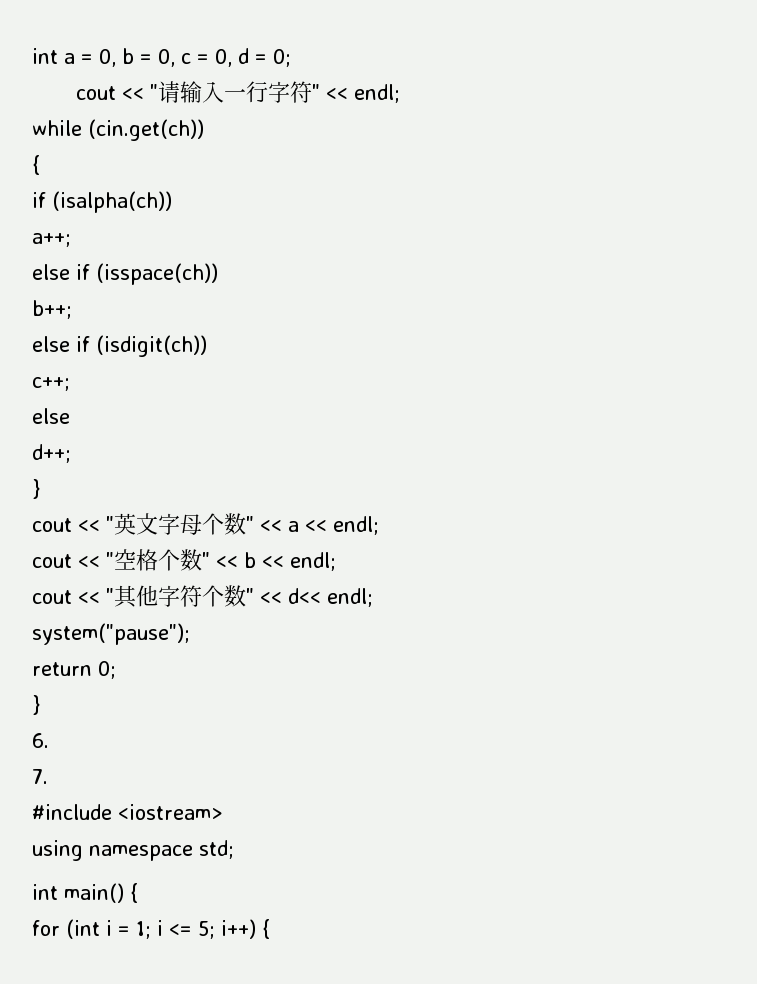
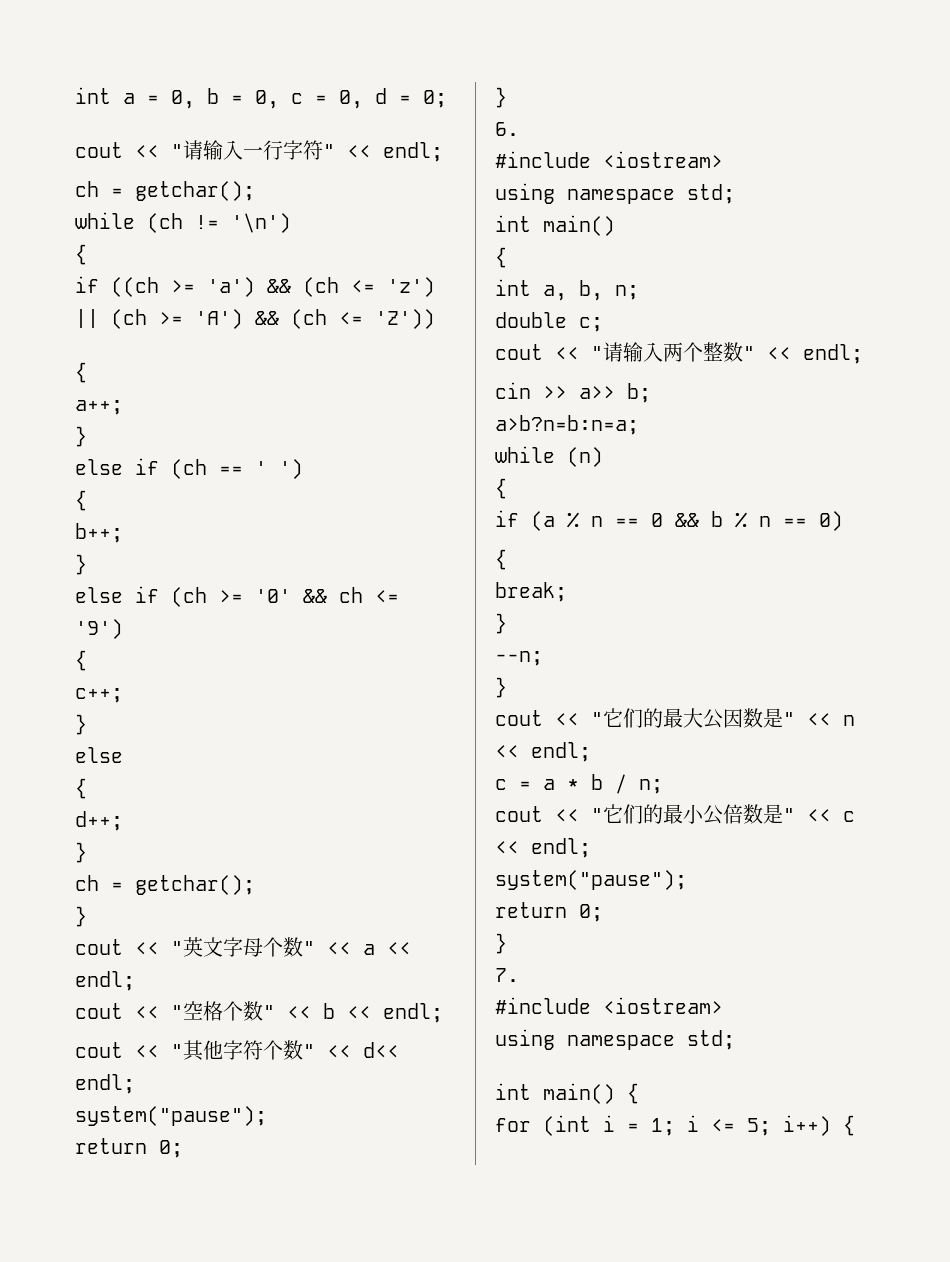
  cout << "请输入一行字符" << endl;
- while (cin.get(ch))
+ ch = getchar();
+ while (ch != '\n')
  {
- if (isalpha(ch))
+ if ((ch >= 'a') && (ch <= 'z') || (ch >= 'A') && (ch <= 'Z'))
+ {
  a++;
- else if (isspace(ch))
+ }
+ else if (ch == ' ')
+ {
  b++;
- else if (isdigit(ch))
+ }
+ else if (ch >= '0' && ch <= '9')
+ {
  c++;
+ }
  else
+ {
  d++;
+ }
+ ch = getchar();
  6.
+ #include <iostream>
+ using namespace std;
+ int main()
+ {
+ int a, b, n;
+ double c;
+ cout << "请输入两个整数" << endl;
+ cin >> a>> b;
+ a>b?n=b:n=a;
+ while (n)
+ {
+ if (a % n == 0 && b % n == 0)
+ {
+ break;
+ }
+ --n;
+ }
+ cout << "它们的最大公因数是" << n << endl;
+ c = a * b / n;
+ cout << "它们的最小公倍数是" << c << endl;
+ system("pause");
+ return 0;
+ }

